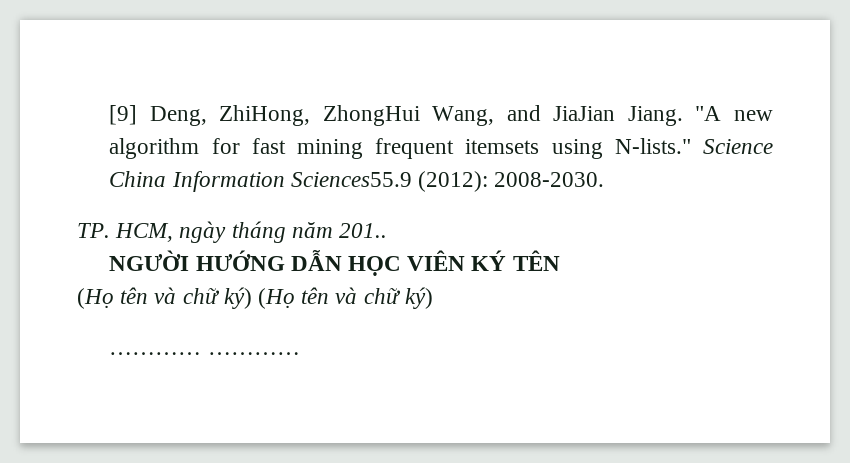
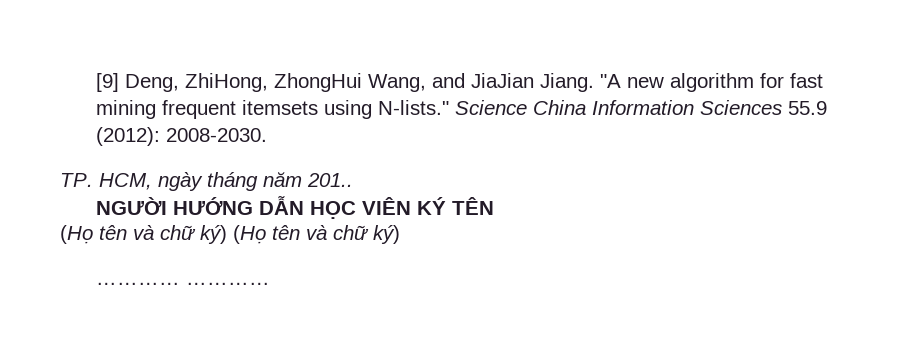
- Science China Information Sciences55.9 (2012): 2008-2030.
+ Science China Information Sciences 55.9 (2012): 2008-2030.

